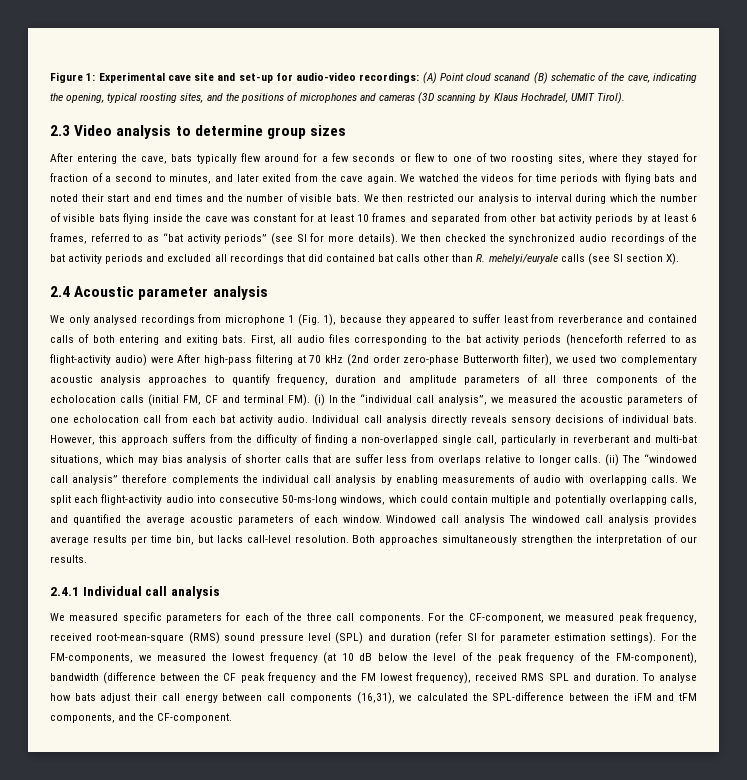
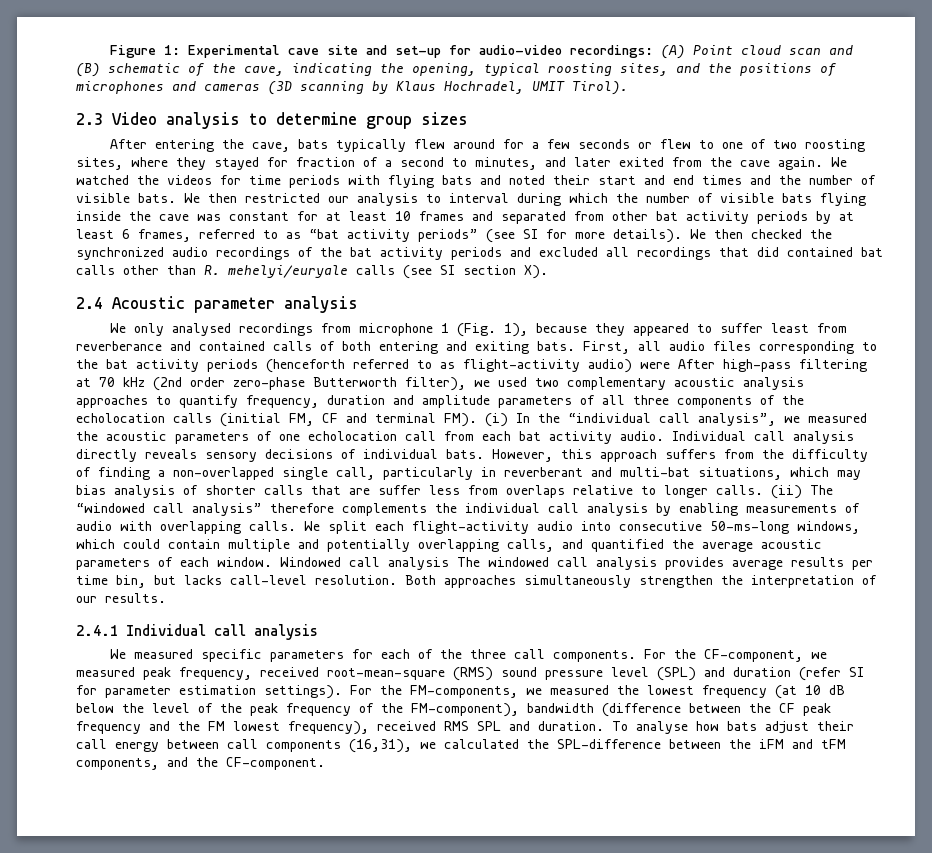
- Figure 1: Experimental cave site and set-up for audio-video recordings: (A) Point cloud scanand (B) schematic of the cave, indicating the opening, typical roosting sites, and the positions of microphones and cameras (3D scanning by Klaus Hochradel, UMIT Tirol).
+ Figure 1: Experimental cave site and set-up for audio-video recordings: (A) Point cloud scan and (B) schematic of the cave, indicating the opening, typical roosting sites, and the positions of microphones and cameras (3D scanning by Klaus Hochradel, UMIT Tirol).

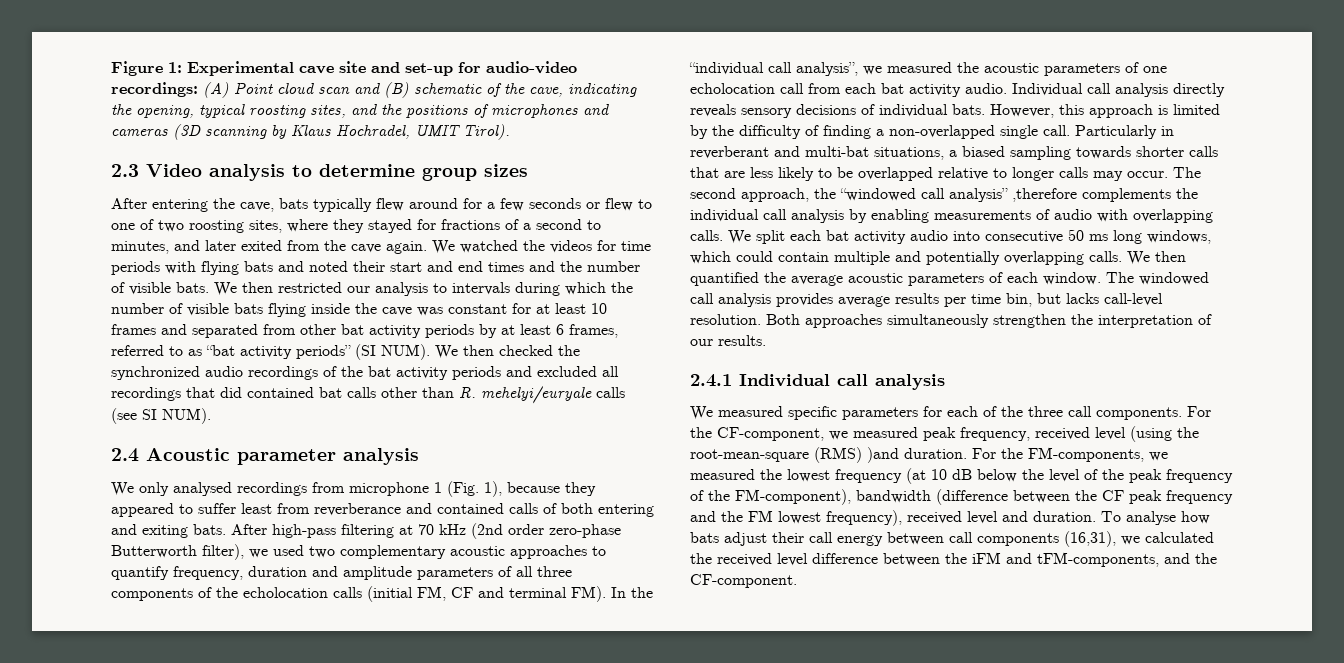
- After entering the cave, bats typically flew around for a few seconds or flew to one of two roosting sites, where they stayed for fraction of a second to minutes, and later exited from the cave again.
+ After entering the cave, bats typically flew around for a few seconds or flew to one of two roosting sites, where they stayed for fractions of a second to minutes, and later exited from the cave again.
- We then restricted our analysis to interval during which the number of visible bats flying inside the cave was constant for at least 10 frames and separated from other bat activity periods by at least 6 frames, referred to as “bat activity periods” (see SI for more details).
+ We then restricted our analysis to intervals during which the number of visible bats flying inside the cave was constant for at least 10 frames and separated from other bat activity periods by at least 6 frames, referred to as “bat activity periods” (SI NUM).
- We then checked the synchronized audio recordings of the bat activity periods and excluded all recordings that did contained bat calls other than R. mehelyi/euryale calls (see SI section X).
+ We then checked the synchronized audio recordings of the bat activity periods and excluded all recordings that did contained bat calls other than R. mehelyi/euryale calls (see SI NUM).
- First, all audio files corresponding to the bat activity periods (henceforth referred to as flight-activity audio) were After high-pass filtering at 70 kHz (2nd order zero-phase Butterworth filter), we used two complementary acoustic analysis approaches to quantify frequency, duration and amplitude parameters of all three components of the echolocation calls (initial FM, CF and terminal FM). (i) In the “individual call analysis”, we measured the acoustic parameters of one echolocation call from each bat activity audio.
+ After high-pass filtering at 70 kHz (2nd order zero-phase Butterworth filter), we used two complementary acoustic approaches to quantify frequency, duration and amplitude parameters of all three components of the echolocation calls (initial FM, CF and terminal FM). In the “individual call analysis”, we measured the acoustic parameters of one echolocation call from each bat activity audio.
- However, this approach suffers from the difficulty of finding a non-overlapped single call, particularly in reverberant and multi-bat situations, which may bias analysis of shorter calls that are suffer less from overlaps relative to longer calls. (ii) The “windowed call analysis” therefore complements the individual call analysis by enabling measurements of audio with overlapping calls.
+ However, this approach is limited by the difficulty of finding a non-overlapped single call. Particularly in reverberant and multi-bat situations, a biased sampling towards shorter calls that are less likely to be overlapped relative to longer calls may occur. The second approach, the “windowed call analysis” ,therefore complements the individual call analysis by enabling measurements of audio with overlapping calls.
- We split each flight-activity audio into consecutive 50-ms-long windows, which could contain multiple and potentially overlapping calls, and quantified the average acoustic parameters of each window.
+ We split each bat activity audio into consecutive 50 ms long windows, which could contain multiple and potentially overlapping calls. We then quantified the average acoustic parameters of each window.
- Windowed call analysis The windowed call analysis provides average results per time bin, but lacks call-level resolution.
+ The windowed call analysis provides average results per time bin, but lacks call-level resolution.
- For the CF-component, we measured peak frequency, received root-mean-square (RMS) sound pressure level (SPL) and duration (refer SI for parameter estimation settings).
+ For the CF-component, we measured peak frequency, received level (using the root-mean-square (RMS) )and duration.
- For the FM-components, we measured the lowest frequency (at 10 dB below the level of the peak frequency of the FM-component), bandwidth (difference between the CF peak frequency and the FM lowest frequency), received RMS SPL and duration.
+ For the FM-components, we measured the lowest frequency (at 10 dB below the level of the peak frequency of the FM-component), bandwidth (difference between the CF peak frequency and the FM lowest frequency), received level and duration.
- To analyse how bats adjust their call energy between call components (16,31), we calculated the SPL-difference between the iFM and tFM components, and the CF-component.
+ To analyse how bats adjust their call energy between call components (16,31), we calculated the received level difference between the iFM and tFM-components, and the CF-component.

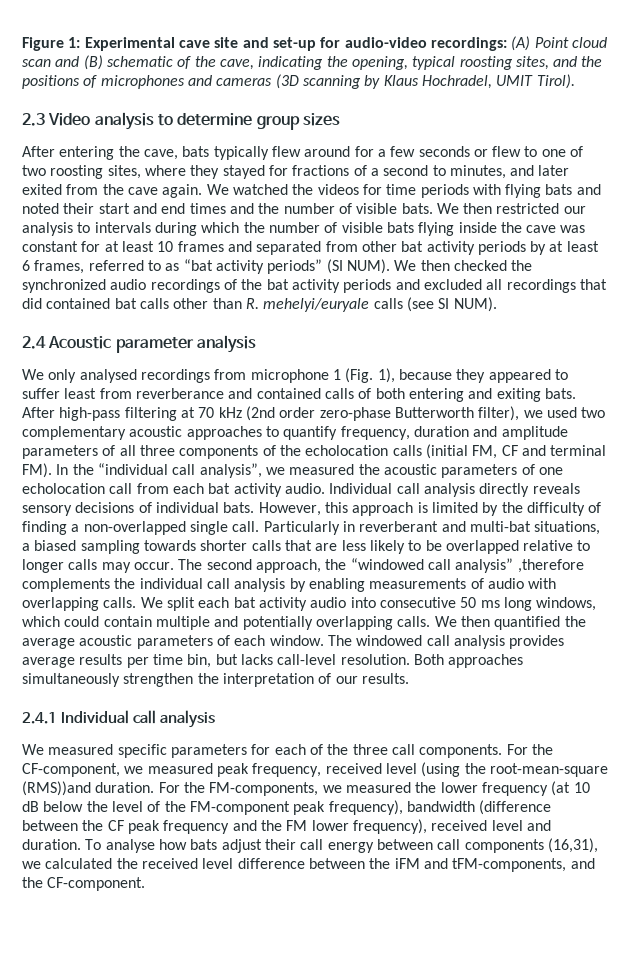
- For the CF-component, we measured peak frequency, received level (using the root-mean-square (RMS) )and duration.
+ For the CF-component, we measured peak frequency, received level (using the root-mean-square (RMS))and duration.
- For the FM-components, we measured the lowest frequency (at 10 dB below the level of the peak frequency of the FM-component), bandwidth (difference between the CF peak frequency and the FM lowest frequency), received level and duration.
+ For the FM-components, we measured the lower frequency (at 10 dB below the level of the FM-component peak frequency), bandwidth (difference between the CF peak frequency and the FM lower frequency), received level and duration.

